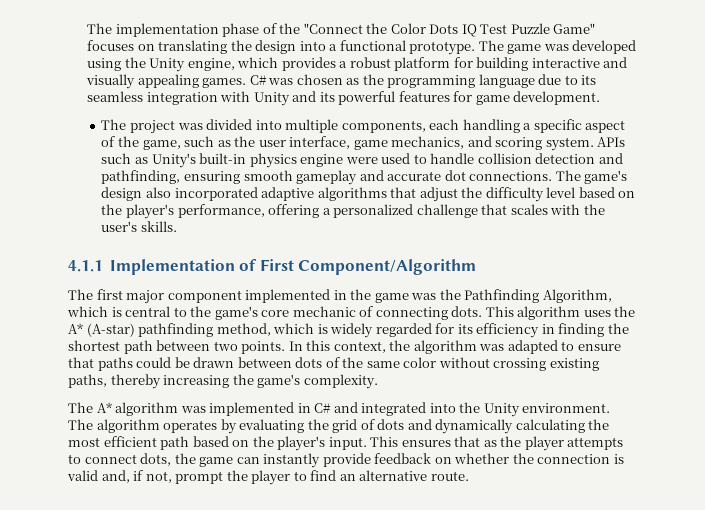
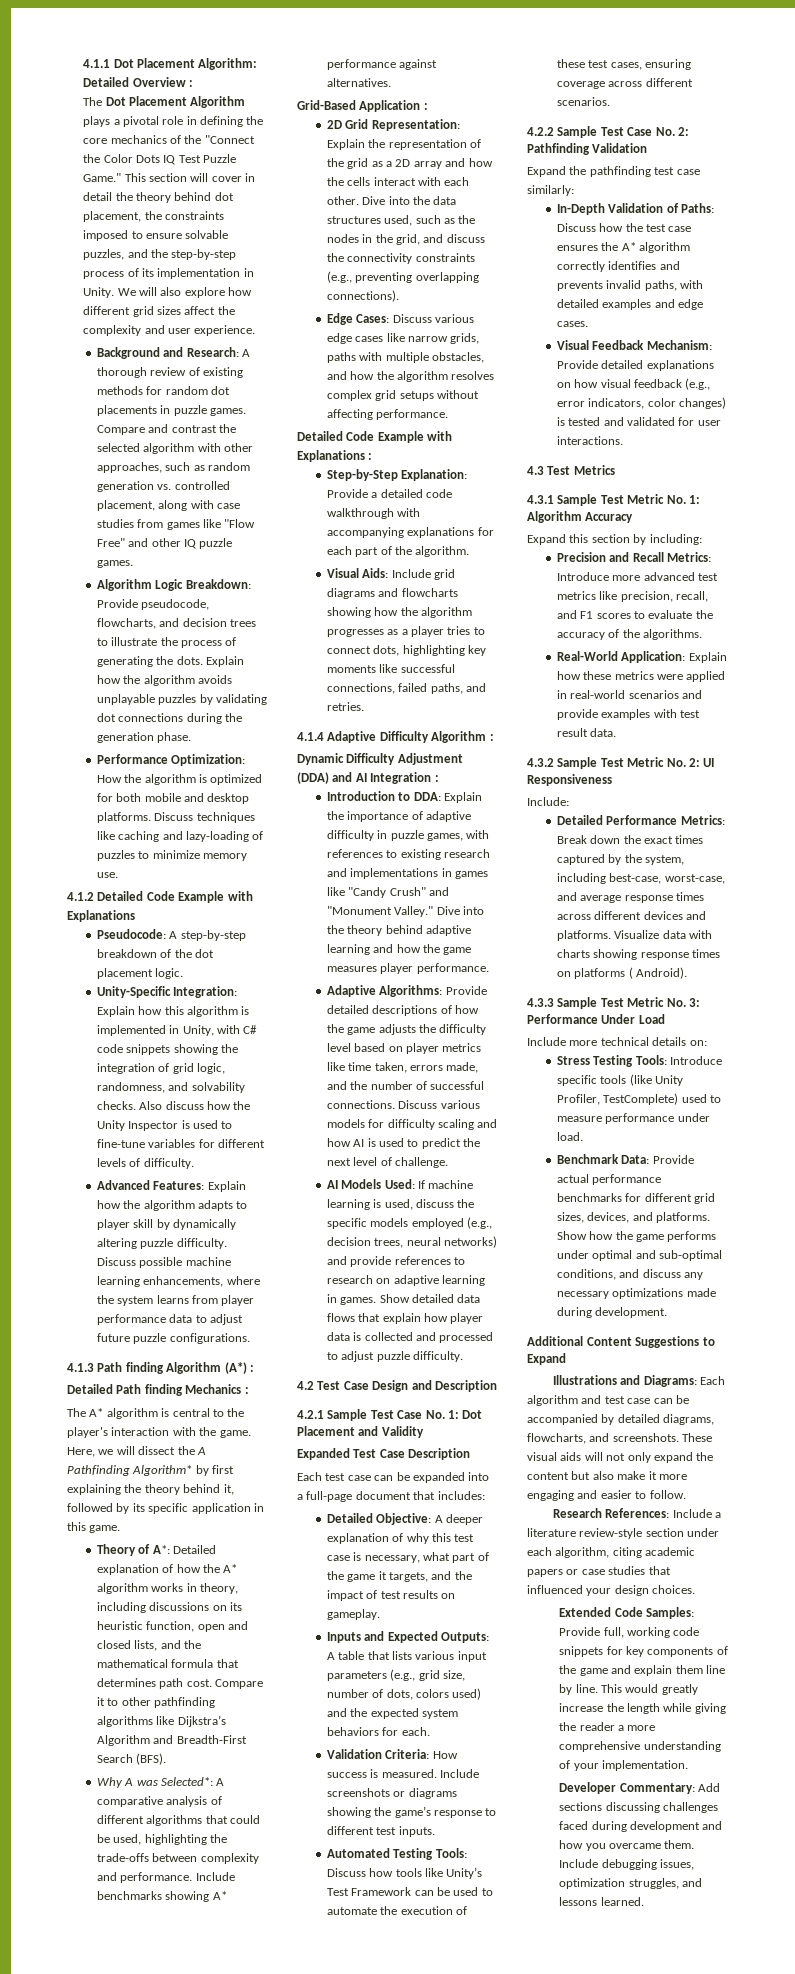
- The implementation phase of the "Connect the Color Dots IQ Test Puzzle Game" focuses on translating the design into a functional prototype. The game was developed using the Unity engine, which provides a robust platform for building interactive and visually appealing games. C# was chosen as the programming language due to its seamless integration with Unity and its powerful features for game development.
- The project was divided into multiple components, each handling a specific aspect of the game, such as the user interface, game mechanics, and scoring system. APIs such as Unity's built-in physics engine were used to handle collision detection and pathfinding, ensuring smooth gameplay and accurate dot connections. The game's design also incorporated adaptive algorithms that adjust the difficulty level based on the player's performance, offering a personalized challenge that scales with the user's skills.
- 4.1.1 Implementation of First Component/Algorithm
- The first major component implemented in the game was the Pathfinding Algorithm, which is central to the game's core mechanic of connecting dots. This algorithm uses the A* (A-star) pathfinding method, which is widely regarded for its efficiency in finding the shortest path between two points. In this context, the algorithm was adapted to ensure that paths could be drawn between dots of the same color without crossing existing paths, thereby increasing the game's complexity.
- The A* algorithm was implemented in C# and integrated into the Unity environment. The algorithm operates by evaluating the grid of dots and dynamically calculating the most efficient path based on the player's input. This ensures that as the player attempts to connect dots, the game can instantly provide feedback on whether the connection is valid and, if not, prompt the player to find an alternative route.
+ 4.1.1 Dot Placement Algorithm: Detailed Overview :
+ The Dot Placement Algorithm plays a pivotal role in defining the core mechanics of the "Connect the Color Dots IQ Test Puzzle Game." This section will cover in detail the theory behind dot placement, the constraints imposed to ensure solvable puzzles, and the step-by-step process of its implementation in Unity. We will also explore how different grid sizes affect the complexity and user experience.
+ Background and Research: A thorough review of existing methods for random dot placements in puzzle games. Compare and contrast the selected algorithm with other approaches, such as random generation vs. controlled placement, along with case studies from games like "Flow Free" and other IQ puzzle games.
+ Algorithm Logic Breakdown: Provide pseudocode, flowcharts, and decision trees to illustrate the process of generating the dots. Explain how the algorithm avoids unplayable puzzles by validating dot connections during the generation phase.
+ Performance Optimization: How the algorithm is optimized for both mobile and desktop platforms. Discuss techniques like caching and lazy-loading of puzzles to minimize memory use.
+ 4.1.2 Detailed Code Example with Explanations
+ Pseudocode: A step-by-step breakdown of the dot placement logic.
+ Unity-Specific Integration: Explain how this algorithm is implemented in Unity, with C# code snippets showing the integration of grid logic, randomness, and solvability checks. Also discuss how the Unity Inspector is used to fine-tune variables for different levels of difficulty.
+ Advanced Features: Explain how the algorithm adapts to player skill by dynamically altering puzzle difficulty. Discuss possible machine learning enhancements, where the system learns from player performance data to adjust future puzzle configurations.
+ 4.1.3 Path finding Algorithm (A*) :
+ Detailed Path finding Mechanics :
+ The A* algorithm is central to the player's interaction with the game. Here, we will dissect the A Pathfinding Algorithm* by first explaining the theory behind it, followed by its specific application in this game.
+ Theory of A*: Detailed explanation of how the A* algorithm works in theory, including discussions on its heuristic function, open and closed lists, and the mathematical formula that determines path cost. Compare it to other pathfinding algorithms like Dijkstra’s Algorithm and Breadth-First Search (BFS).
+ Why A was Selected*: A comparative analysis of different algorithms that could be used, highlighting the trade-offs between complexity and performance. Include benchmarks showing A* performance against alternatives.
+ Grid-Based Application :
+ 2D Grid Representation: Explain the representation of the grid as a 2D array and how the cells interact with each other. Dive into the data structures used, such as the nodes in the grid, and discuss the connectivity constraints (e.g., preventing overlapping connections).
+ Edge Cases: Discuss various edge cases like narrow grids, paths with multiple obstacles, and how the algorithm resolves complex grid setups without affecting performance.
+ Detailed Code Example with Explanations :
+ Step-by-Step Explanation: Provide a detailed code walkthrough with accompanying explanations for each part of the algorithm.
+ Visual Aids: Include grid diagrams and flowcharts showing how the algorithm progresses as a player tries to connect dots, highlighting key moments like successful connections, failed paths, and retries.
+ 4.1.4 Adaptive Difficulty Algorithm :
+ Dynamic Difficulty Adjustment (DDA) and AI Integration :
+ Introduction to DDA: Explain the importance of adaptive difficulty in puzzle games, with references to existing research and implementations in games like "Candy Crush" and "Monument Valley." Dive into the theory behind adaptive learning and how the game measures player performance.
+ Adaptive Algorithms: Provide detailed descriptions of how the game adjusts the difficulty level based on player metrics like time taken, errors made, and the number of successful connections. Discuss various models for difficulty scaling and how AI is used to predict the next level of challenge.
+ AI Models Used: If machine learning is used, discuss the specific models employed (e.g., decision trees, neural networks) and provide references to research on adaptive learning in games. Show detailed data flows that explain how player data is collected and processed to adjust puzzle difficulty.
+ 4.2 Test Case Design and Description
+ 4.2.1 Sample Test Case No. 1: Dot Placement and Validity
+ Expanded Test Case Description
+ Each test case can be expanded into a full-page document that includes:
+ Detailed Objective: A deeper explanation of why this test case is necessary, what part of the game it targets, and the impact of test results on gameplay.
+ Inputs and Expected Outputs: A table that lists various input parameters (e.g., grid size, number of dots, colors used) and the expected system behaviors for each.
+ Validation Criteria: How success is measured. Include screenshots or diagrams showing the game’s response to different test inputs.
+ Automated Testing Tools: Discuss how tools like Unity’s Test Framework can be used to automate the execution of these test cases, ensuring coverage across different scenarios.
+ 4.2.2 Sample Test Case No. 2: Pathfinding Validation
+ Expand the pathfinding test case similarly:
+ In-Depth Validation of Paths: Discuss how the test case ensures the A* algorithm correctly identifies and prevents invalid paths, with detailed examples and edge cases.
+ Visual Feedback Mechanism: Provide detailed explanations on how visual feedback (e.g., error indicators, color changes) is tested and validated for user interactions.
+ 4.3 Test Metrics
+ 4.3.1 Sample Test Metric No. 1: Algorithm Accuracy
+ Expand this section by including:
+ Precision and Recall Metrics: Introduce more advanced test metrics like precision, recall, and F1 scores to evaluate the accuracy of the algorithms.
+ Real-World Application: Explain how these metrics were applied in real-world scenarios and provide examples with test result data.
+ 4.3.2 Sample Test Metric No. 2: UI Responsiveness
+ Include:
+ Detailed Performance Metrics: Break down the exact times captured by the system, including best-case, worst-case, and average response times across different devices and platforms. Visualize data with charts showing response times on platforms ( Android).
+ 4.3.3 Sample Test Metric No. 3: Performance Under Load
+ Include more technical details on:
+ Stress Testing Tools: Introduce specific tools (like Unity Profiler, TestComplete) used to measure performance under load.
+ Benchmark Data: Provide actual performance benchmarks for different grid sizes, devices, and platforms. Show how the game performs under optimal and sub-optimal conditions, and discuss any necessary optimizations made during development.
+ Additional Content Suggestions to Expand
+ Illustrations and Diagrams: Each algorithm and test case can be accompanied by detailed diagrams, flowcharts, and screenshots. These visual aids will not only expand the content but also make it more engaging and easier to follow.
+ Research References: Include a literature review-style section under each algorithm, citing academic papers or case studies that influenced your design choices.
+ Extended Code Samples: Provide full, working code snippets for key components of the game and explain them line by line. This would greatly increase the length while giving the reader a more comprehensive understanding of your implementation.
+ Developer Commentary: Add sections discussing challenges faced during development and how you overcame them. Include debugging issues, optimization struggles, and lessons learned.

